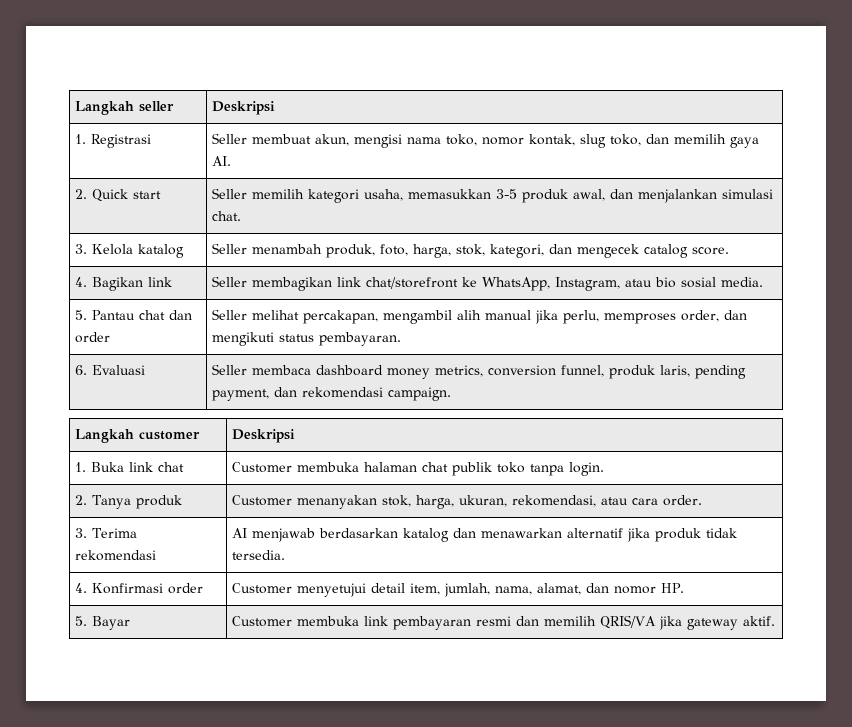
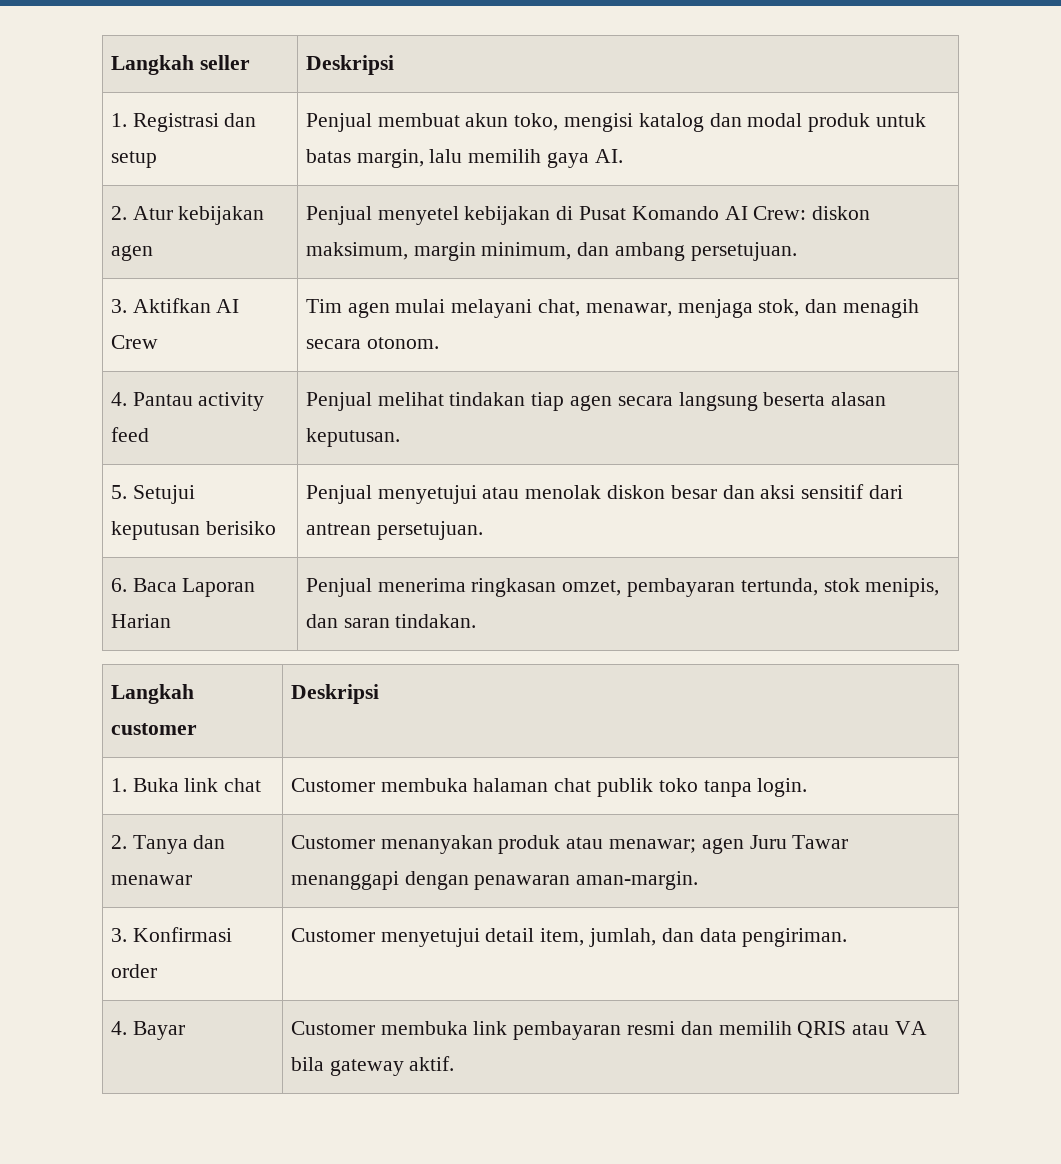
- 1. Registrasi | Seller membuat akun, mengisi nama toko, nomor kontak, slug toko, dan memilih gaya AI.
- 2. Quick start | Seller memilih kategori usaha, memasukkan 3-5 produk awal, dan menjalankan simulasi chat.
- 3. Kelola katalog | Seller menambah produk, foto, harga, stok, kategori, dan mengecek catalog score.
- 4. Bagikan link | Seller membagikan link chat/storefront ke WhatsApp, Instagram, atau bio sosial media.
- 5. Pantau chat dan order | Seller melihat percakapan, mengambil alih manual jika perlu, memproses order, dan mengikuti status pembayaran.
- 6. Evaluasi | Seller membaca dashboard money metrics, conversion funnel, produk laris, pending payment, dan rekomendasi campaign.
+ 1. Registrasi dan setup | Penjual membuat akun toko, mengisi katalog dan modal produk untuk batas margin, lalu memilih gaya AI.
+ 2. Atur kebijakan agen | Penjual menyetel kebijakan di Pusat Komando AI Crew: diskon maksimum, margin minimum, dan ambang persetujuan.
+ 3. Aktifkan AI Crew | Tim agen mulai melayani chat, menawar, menjaga stok, dan menagih secara otonom.
+ 4. Pantau activity feed | Penjual melihat tindakan tiap agen secara langsung beserta alasan keputusan.
+ 5. Setujui keputusan berisiko | Penjual menyetujui atau menolak diskon besar dan aksi sensitif dari antrean persetujuan.
+ 6. Baca Laporan Harian | Penjual menerima ringkasan omzet, pembayaran tertunda, stok menipis, dan saran tindakan.
- 2. Tanya produk | Customer menanyakan stok, harga, ukuran, rekomendasi, atau cara order.
- 3. Terima rekomendasi | AI menjawab berdasarkan katalog dan menawarkan alternatif jika produk tidak tersedia.
- 4. Konfirmasi order | Customer menyetujui detail item, jumlah, nama, alamat, dan nomor HP.
- 5. Bayar | Customer membuka link pembayaran resmi dan memilih QRIS/VA jika gateway aktif.
+ 2. Tanya dan menawar | Customer menanyakan produk atau menawar; agen Juru Tawar menanggapi dengan penawaran aman-margin.
+ 3. Konfirmasi order | Customer menyetujui detail item, jumlah, dan data pengiriman.
+ 4. Bayar | Customer membuka link pembayaran resmi dan memilih QRIS atau VA bila gateway aktif.

